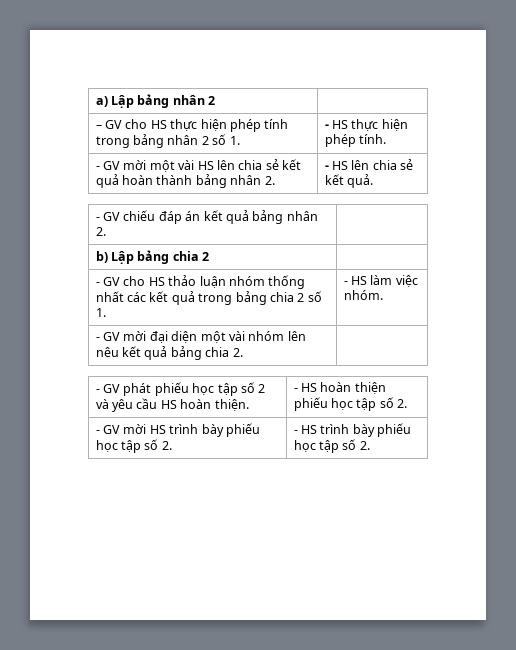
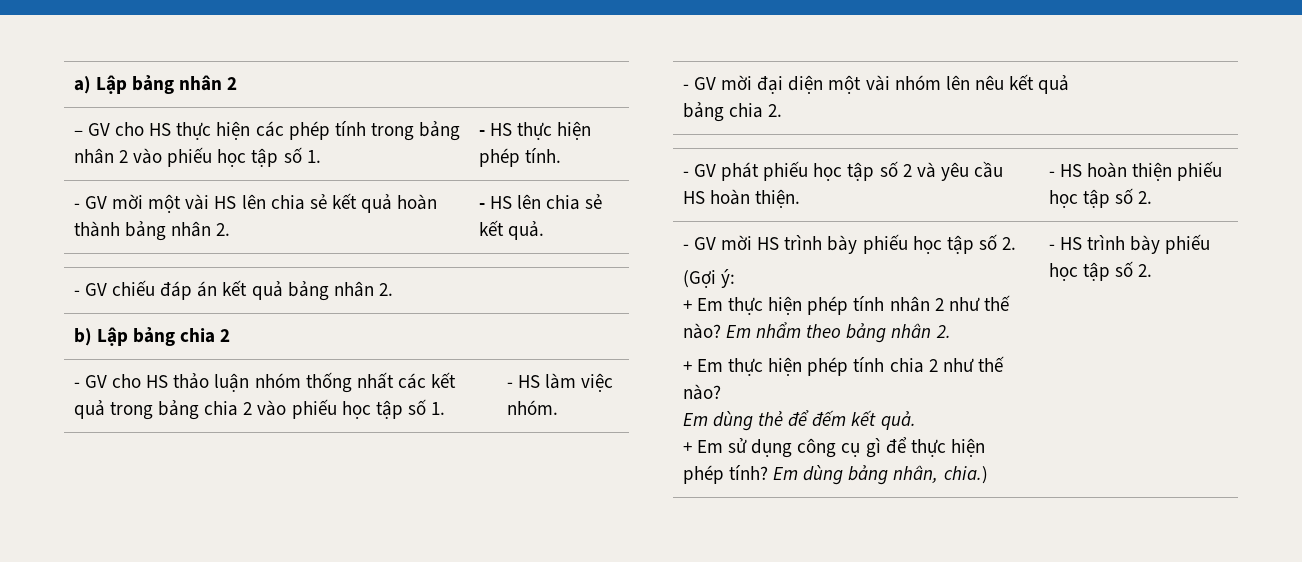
- – GV cho HS thực hiện phép tính trong bảng nhân 2 số 1. | - HS thực hiện phép tính.
+ – GV cho HS thực hiện các phép tính trong bảng nhân 2 vào phiếu học tập số 1. | - HS thực hiện phép tính.
- - GV cho HS thảo luận nhóm thống nhất các kết quả trong bảng chia 2 số 1. | - HS làm việc nhóm.
+ - GV cho HS thảo luận nhóm thống nhất các kết quả trong bảng chia 2 vào phiếu học tập số 1. | - HS làm việc nhóm.
+ (Gợi ý:
+ + Em thực hiện phép tính nhân 2 như thế nào? Em nhẩm theo bảng nhân 2.
+ + Em thực hiện phép tính chia 2 như thế nào?
+ Em dùng thẻ để đếm kết quả.
+ + Em sử dụng công cụ gì để thực hiện phép tính? Em dùng bảng nhân, chia.)

